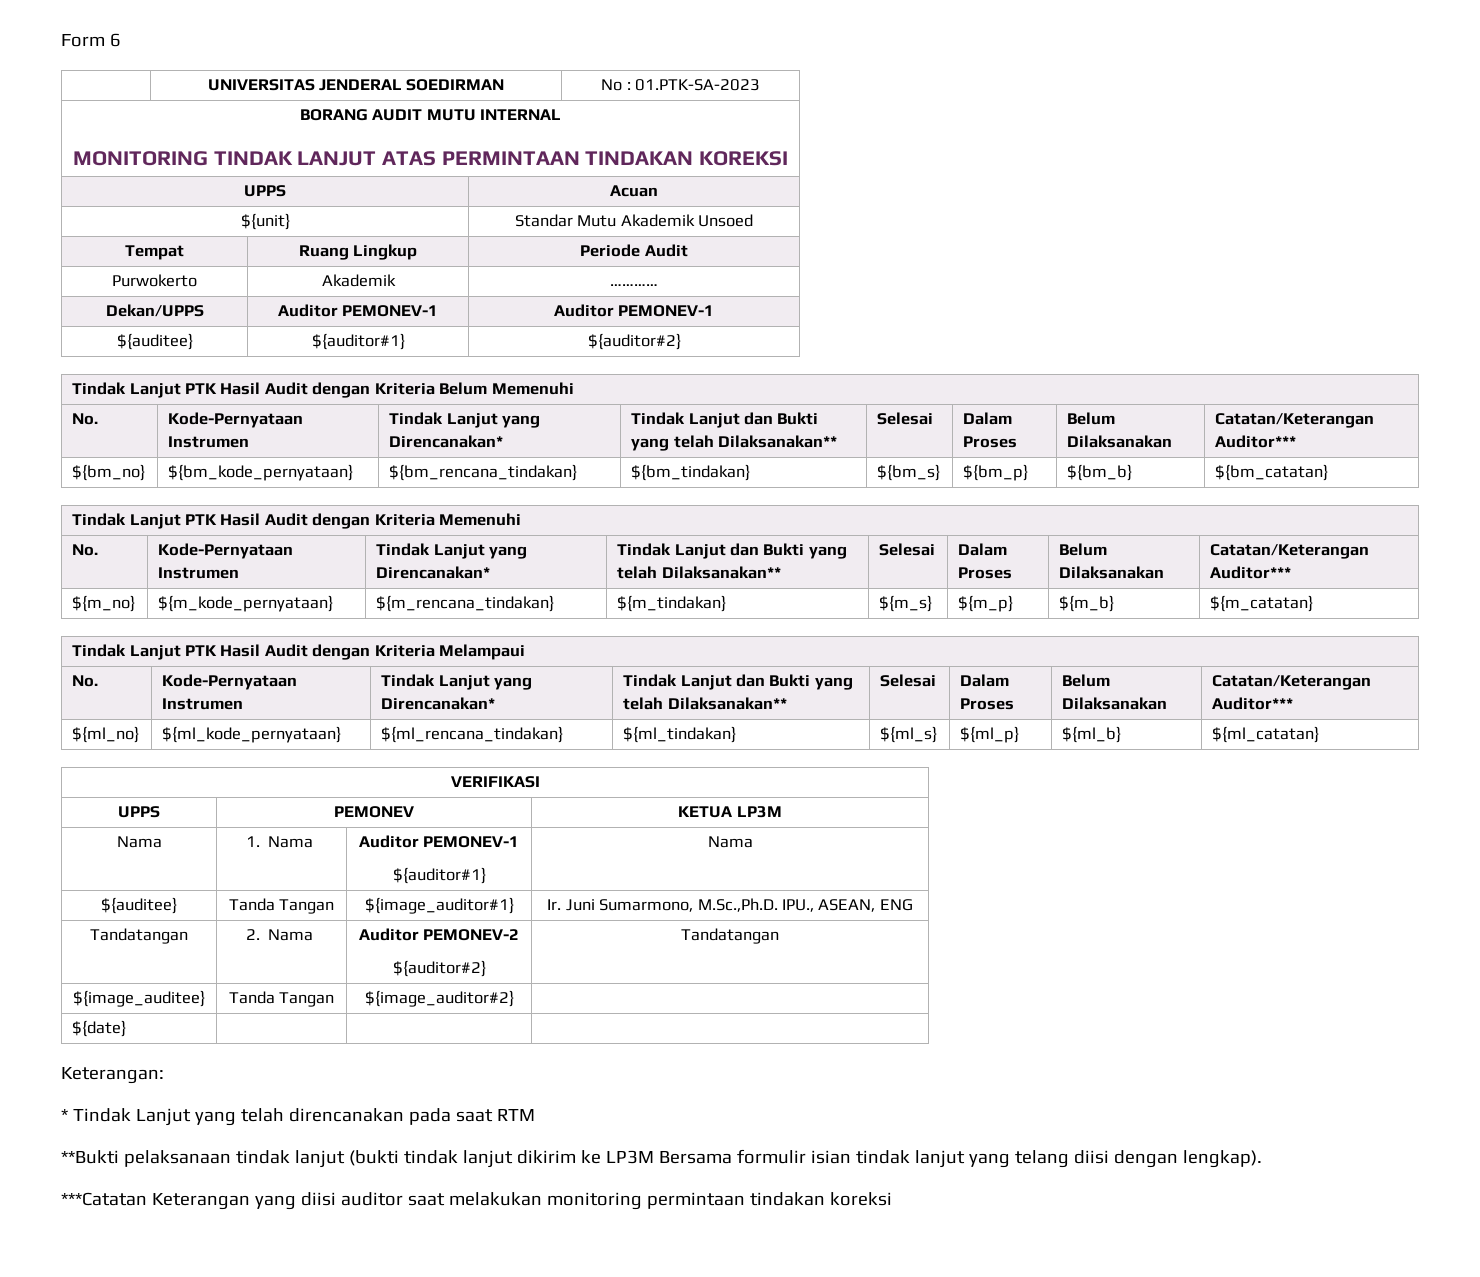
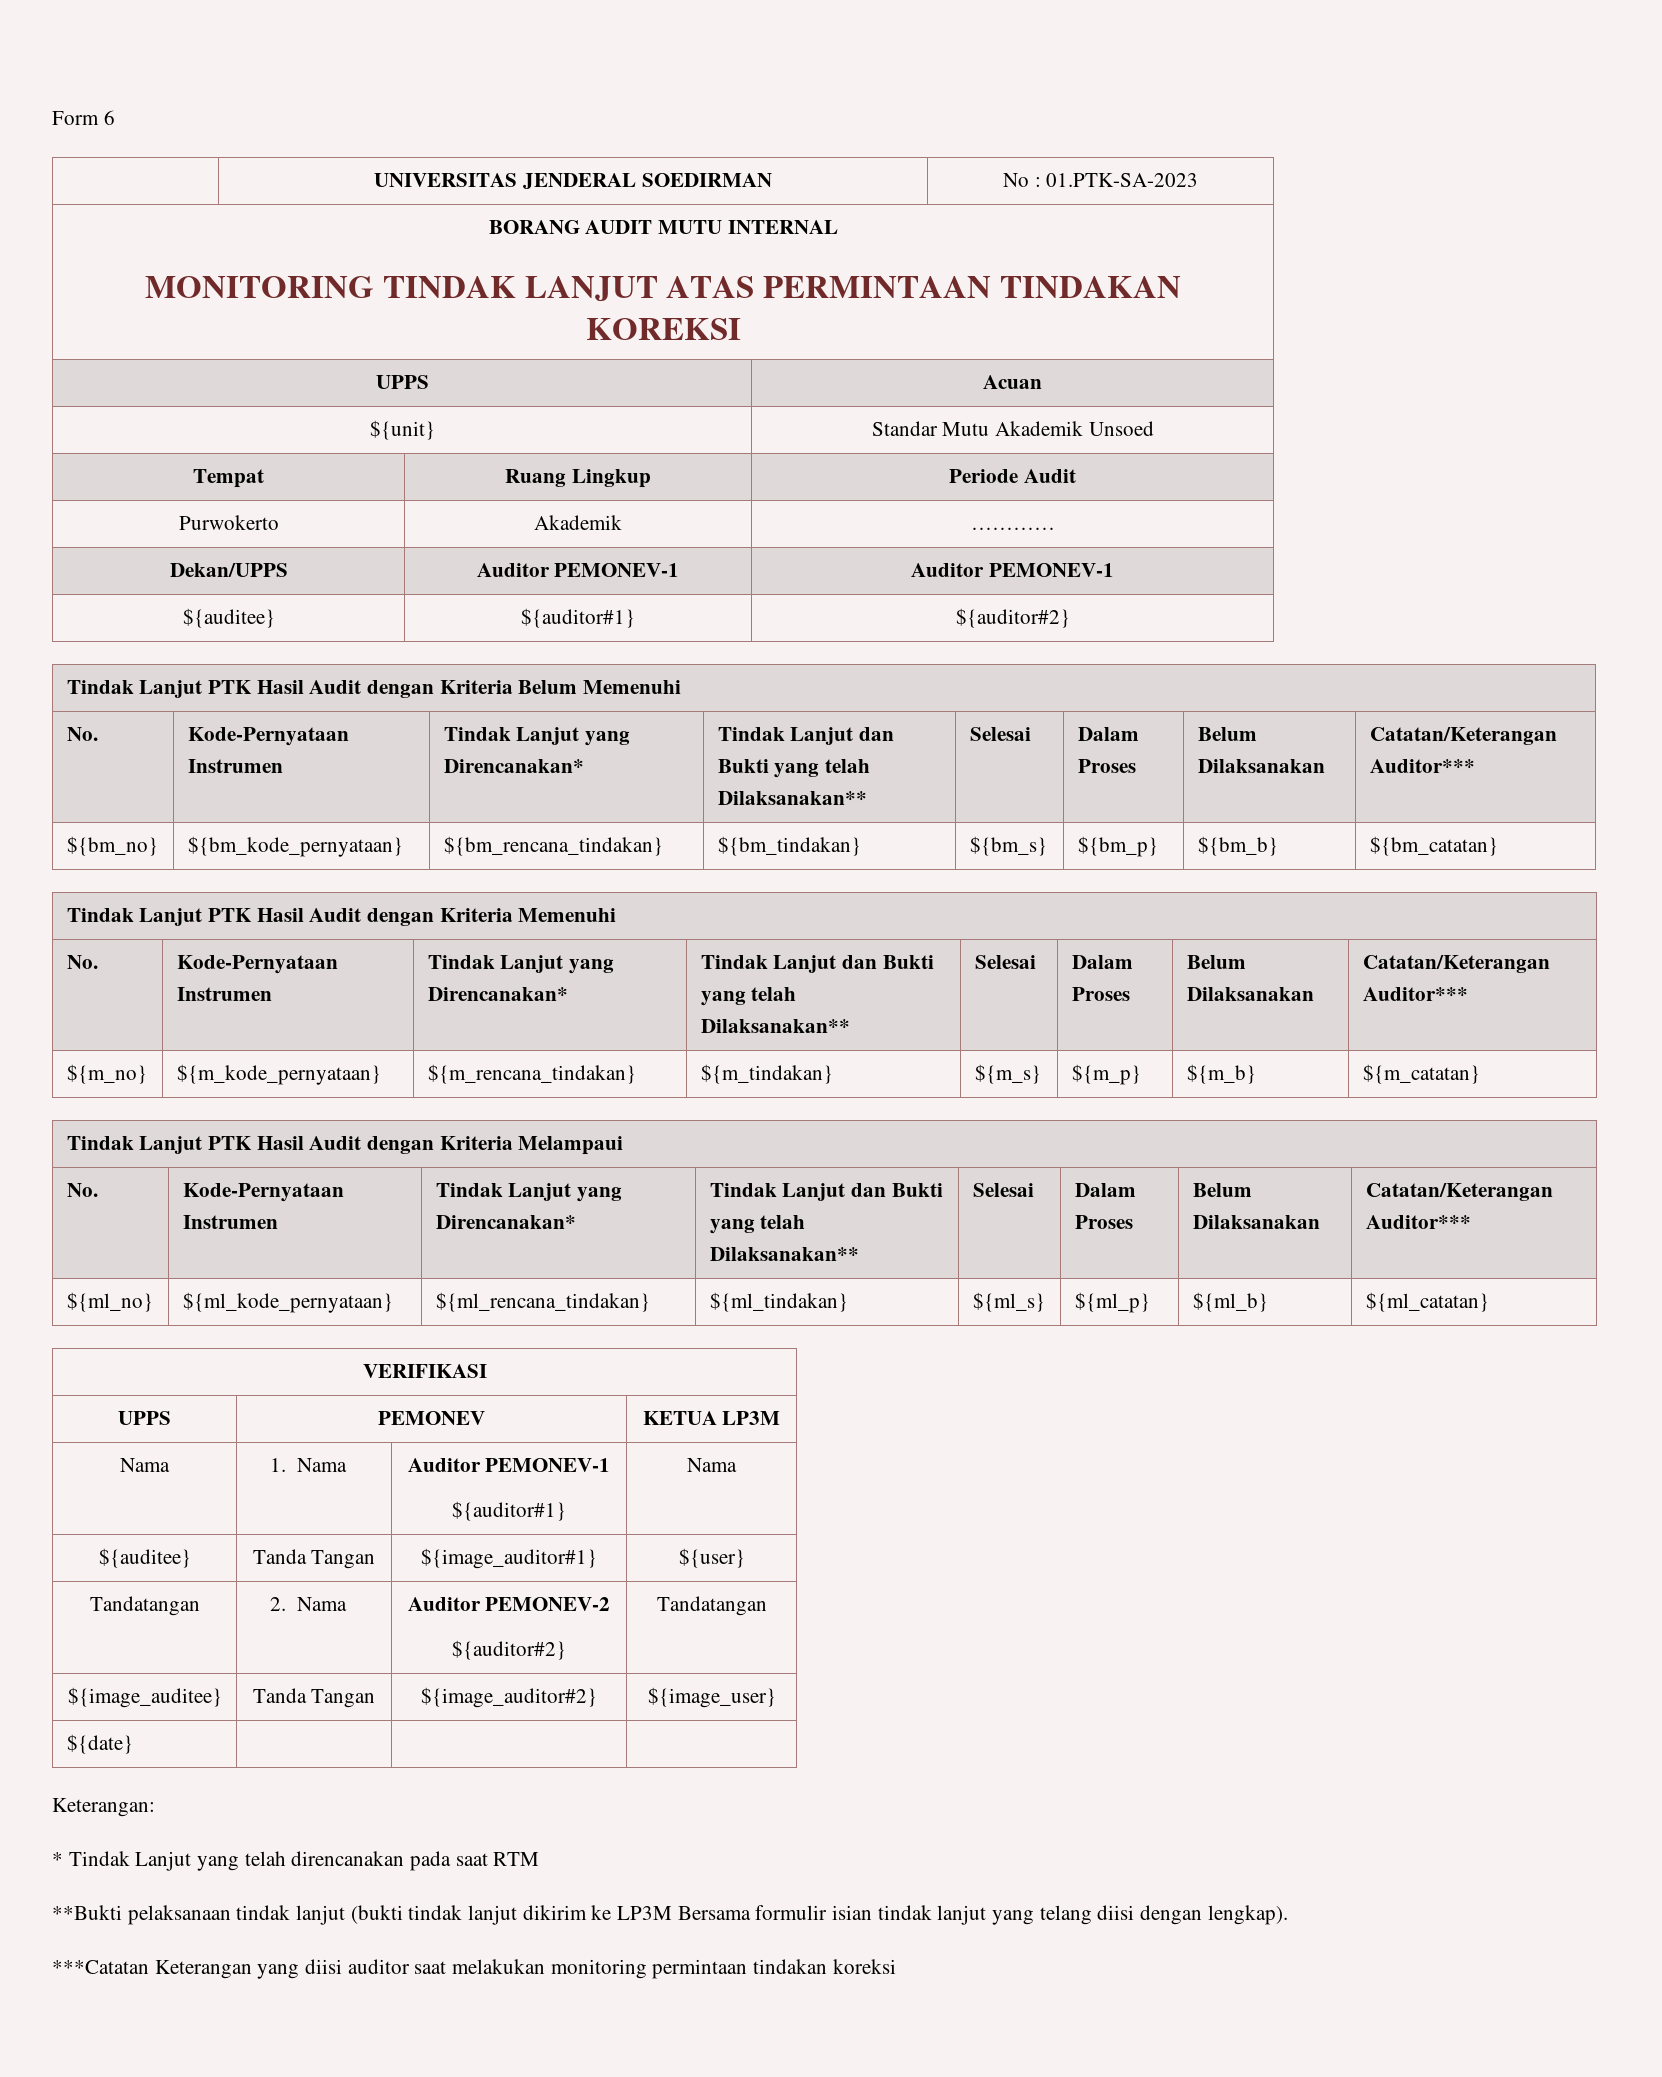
- ${auditee} | Tanda Tangan | ${image_auditor#1} | Ir. Juni Sumarmono, M.Sc.,Ph.D. IPU., ASEAN, ENG
+ ${auditee} | Tanda Tangan | ${image_auditor#1} | ${user}
- ${image_auditee} | Tanda Tangan | ${image_auditor#2} |
+ ${image_auditee} | Tanda Tangan | ${image_auditor#2} | ${image_user}

